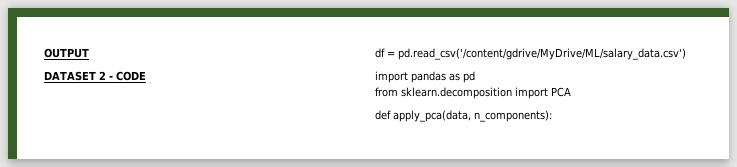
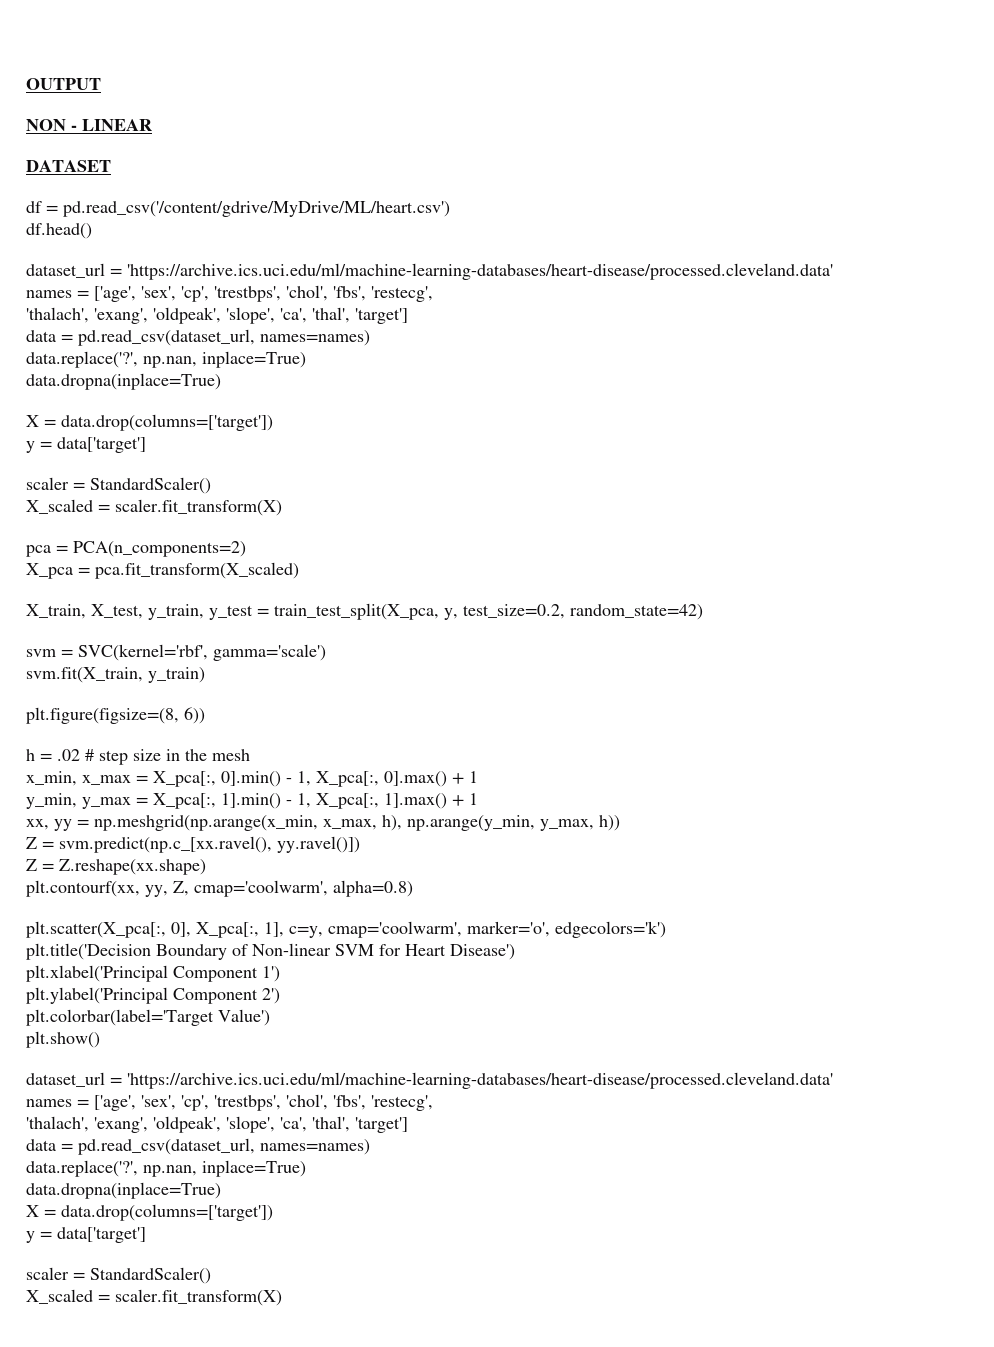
- DATASET 2 - CODE
- df = pd.read_csv('/content/gdrive/MyDrive/ML/salary_data.csv')
- import pandas as pd
- from sklearn.decomposition import PCA
- def apply_pca(data, n_components):
+ NON - LINEAR
+ DATASET
+ df = pd.read_csv('/content/gdrive/MyDrive/ML/heart.csv')
+ df.head()
+ dataset_url = 'https://archive.ics.uci.edu/ml/machine-learning-databases/heart-disease/processed.cleveland.data'
+ names = ['age', 'sex', 'cp', 'trestbps', 'chol', 'fbs', 'restecg',
+ 'thalach', 'exang', 'oldpeak', 'slope', 'ca', 'thal', 'target']
+ data = pd.read_csv(dataset_url, names=names)
+ data.replace('?', np.nan, inplace=True)
+ data.dropna(inplace=True)
+ X = data.drop(columns=['target'])
+ y = data['target']
+ scaler = StandardScaler()
+ X_scaled = scaler.fit_transform(X)
+ pca = PCA(n_components=2)
+ X_pca = pca.fit_transform(X_scaled)
+ X_train, X_test, y_train, y_test = train_test_split(X_pca, y, test_size=0.2, random_state=42)
+ svm = SVC(kernel='rbf', gamma='scale')
+ svm.fit(X_train, y_train)
+ plt.figure(figsize=(8, 6))
+ h = .02 # step size in the mesh
+ x_min, x_max = X_pca[:, 0].min() - 1, X_pca[:, 0].max() + 1
+ y_min, y_max = X_pca[:, 1].min() - 1, X_pca[:, 1].max() + 1
+ xx, yy = np.meshgrid(np.arange(x_min, x_max, h), np.arange(y_min, y_max, h))
+ Z = svm.predict(np.c_[xx.ravel(), yy.ravel()])
+ Z = Z.reshape(xx.shape)
+ plt.contourf(xx, yy, Z, cmap='coolwarm', alpha=0.8)
+ plt.scatter(X_pca[:, 0], X_pca[:, 1], c=y, cmap='coolwarm', marker='o', edgecolors='k')
+ plt.title('Decision Boundary of Non-linear SVM for Heart Disease')
+ plt.xlabel('Principal Component 1')
+ plt.ylabel('Principal Component 2')
+ plt.colorbar(label='Target Value')
+ plt.show()
+ dataset_url = 'https://archive.ics.uci.edu/ml/machine-learning-databases/heart-disease/processed.cleveland.data'
+ names = ['age', 'sex', 'cp', 'trestbps', 'chol', 'fbs', 'restecg',
+ 'thalach', 'exang', 'oldpeak', 'slope', 'ca', 'thal', 'target']
+ data = pd.read_csv(dataset_url, names=names)
+ data.replace('?', np.nan, inplace=True)
+ data.dropna(inplace=True)
+ X = data.drop(columns=['target'])
+ y = data['target']
+ scaler = StandardScaler()
+ X_scaled = scaler.fit_transform(X)

